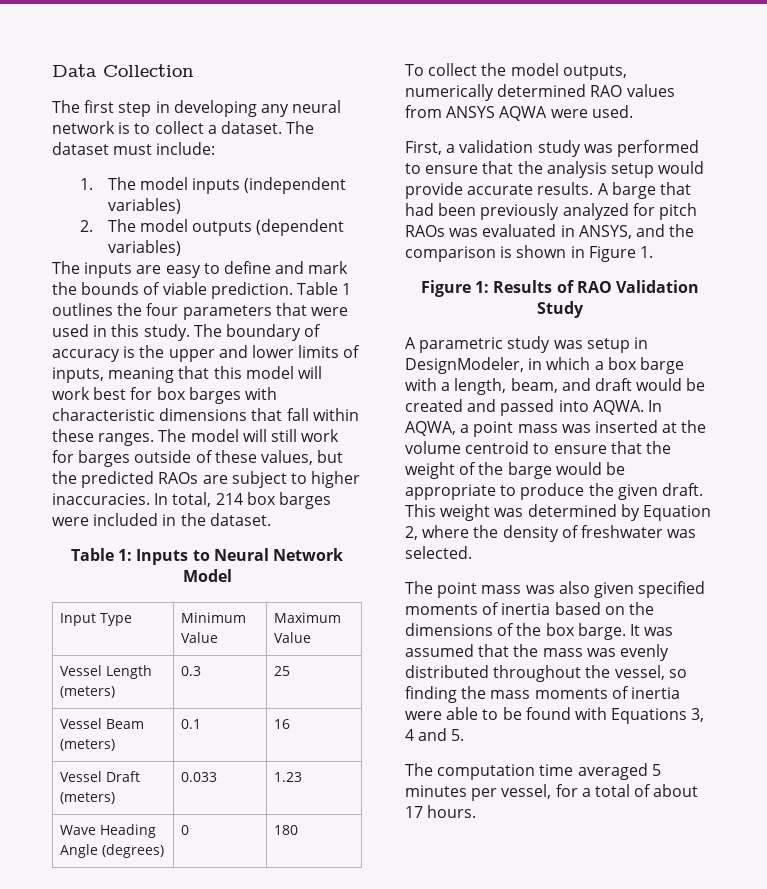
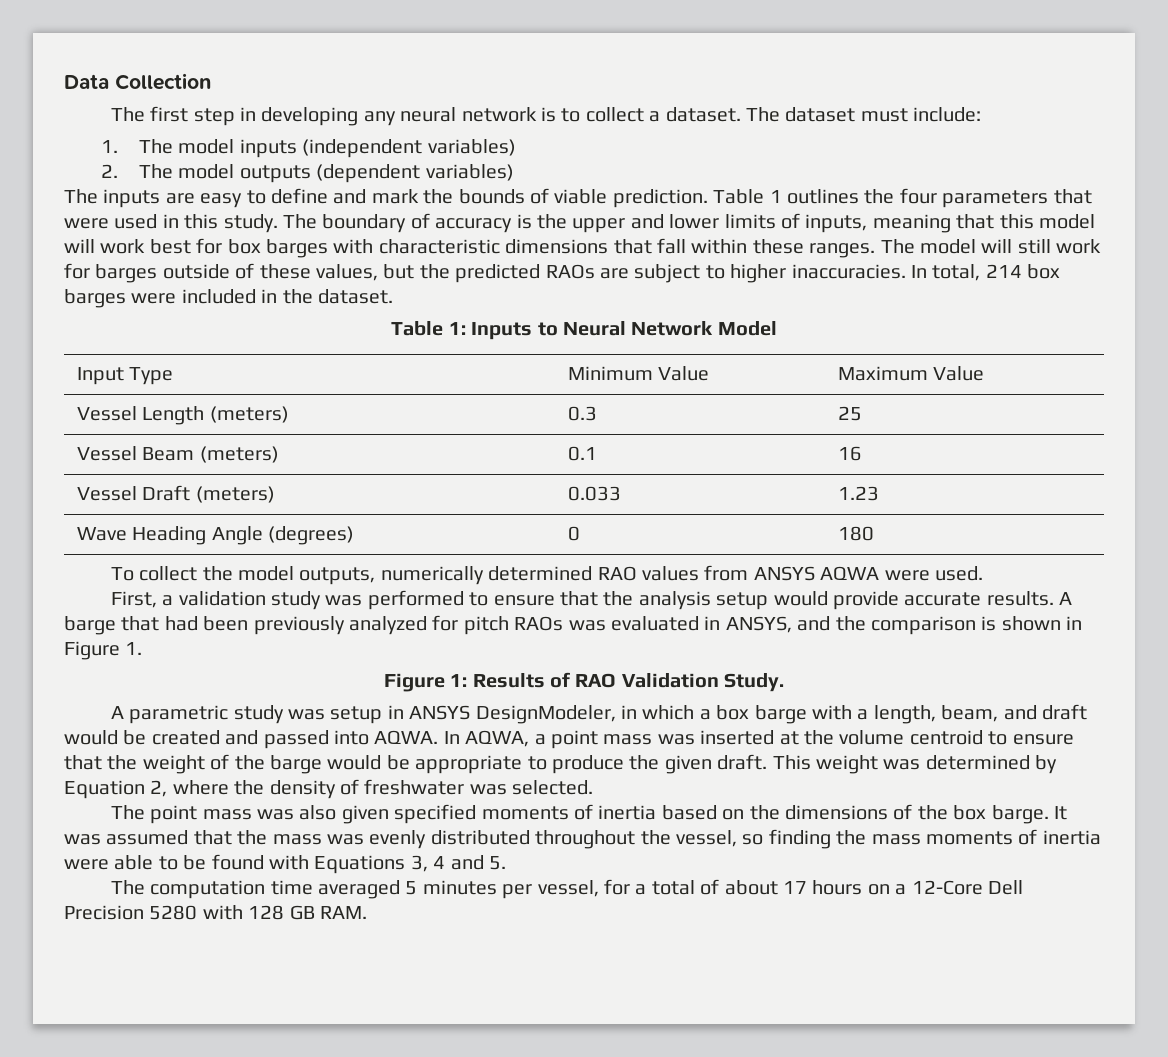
- Figure 1: Results of RAO Validation Study
+ Figure 1: Results of RAO Validation Study.
- A parametric study was setup in DesignModeler, in which a box barge with a length, beam, and draft would be created and passed into AQWA.
+ A parametric study was setup in ANSYS DesignModeler, in which a box barge with a length, beam, and draft would be created and passed into AQWA.
- The computation time averaged 5 minutes per vessel, for a total of about 17 hours.
+ The computation time averaged 5 minutes per vessel, for a total of about 17 hours on a 12-Core Dell Precision 5280 with 128 GB RAM.

